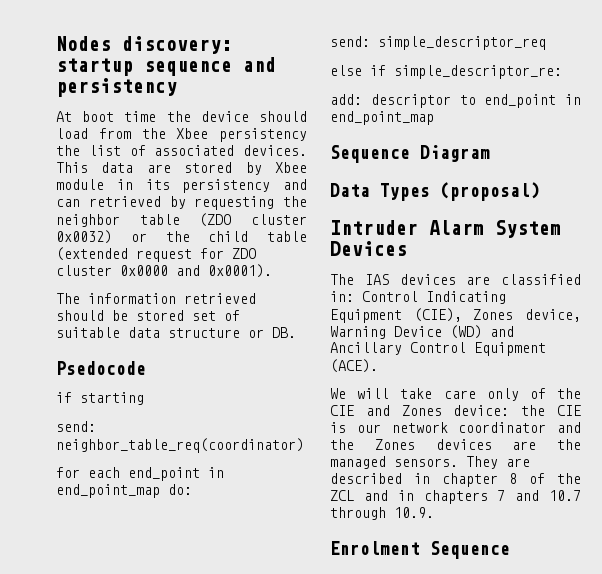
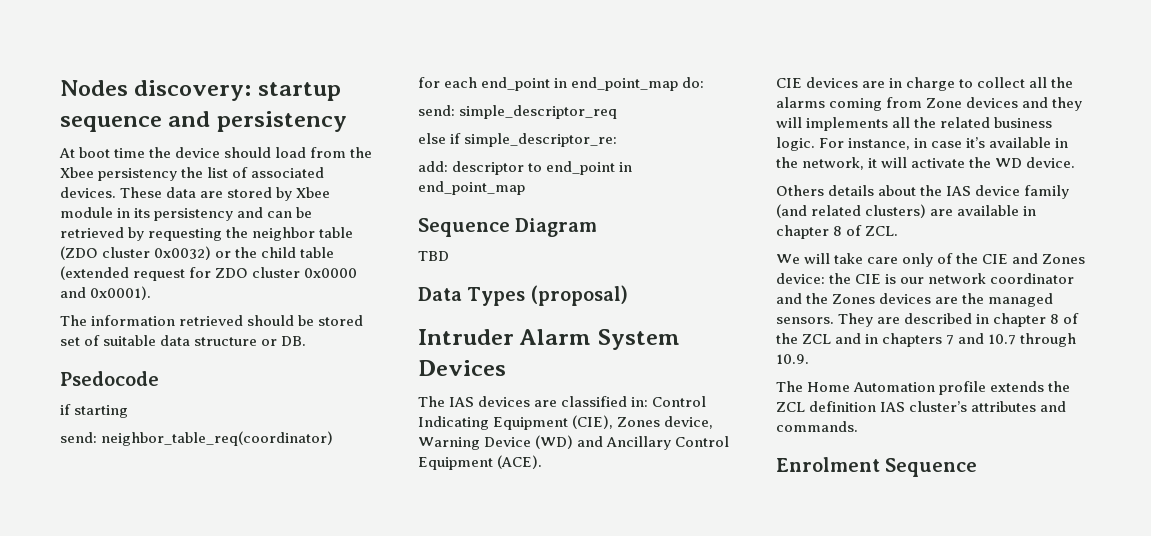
- This data are stored by Xbee module in its persistency and can retrieved by requesting the neighbor table (ZDO cluster 0x0032) or the child table (extended request for ZDO cluster 0x0000 and 0x0001).
+ These data are stored by Xbee module in its persistency and can be retrieved by requesting the neighbor table (ZDO cluster 0x0032) or the child table (extended request for ZDO cluster 0x0000 and 0x0001).
+ TBD
+ CIE devices are in charge to collect all the alarms coming from Zone devices and they will implements all the related business logic. For instance, in case it’s available in the network, it will activate the WD device.
+ Others details about the IAS device family (and related clusters) are available in chapter 8 of ZCL.
+ The Home Automation profile extends the ZCL definition IAS cluster’s attributes and commands.

